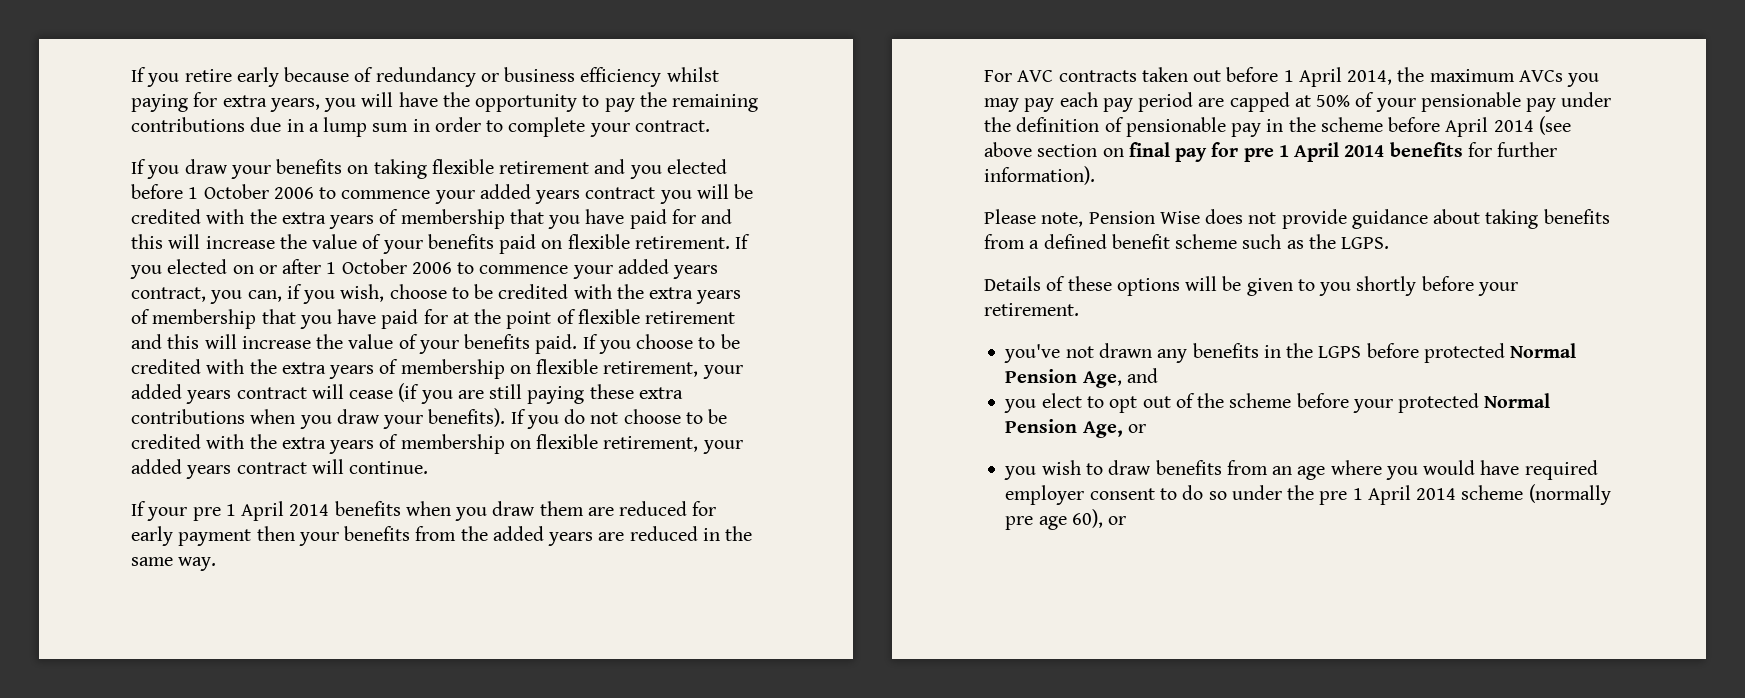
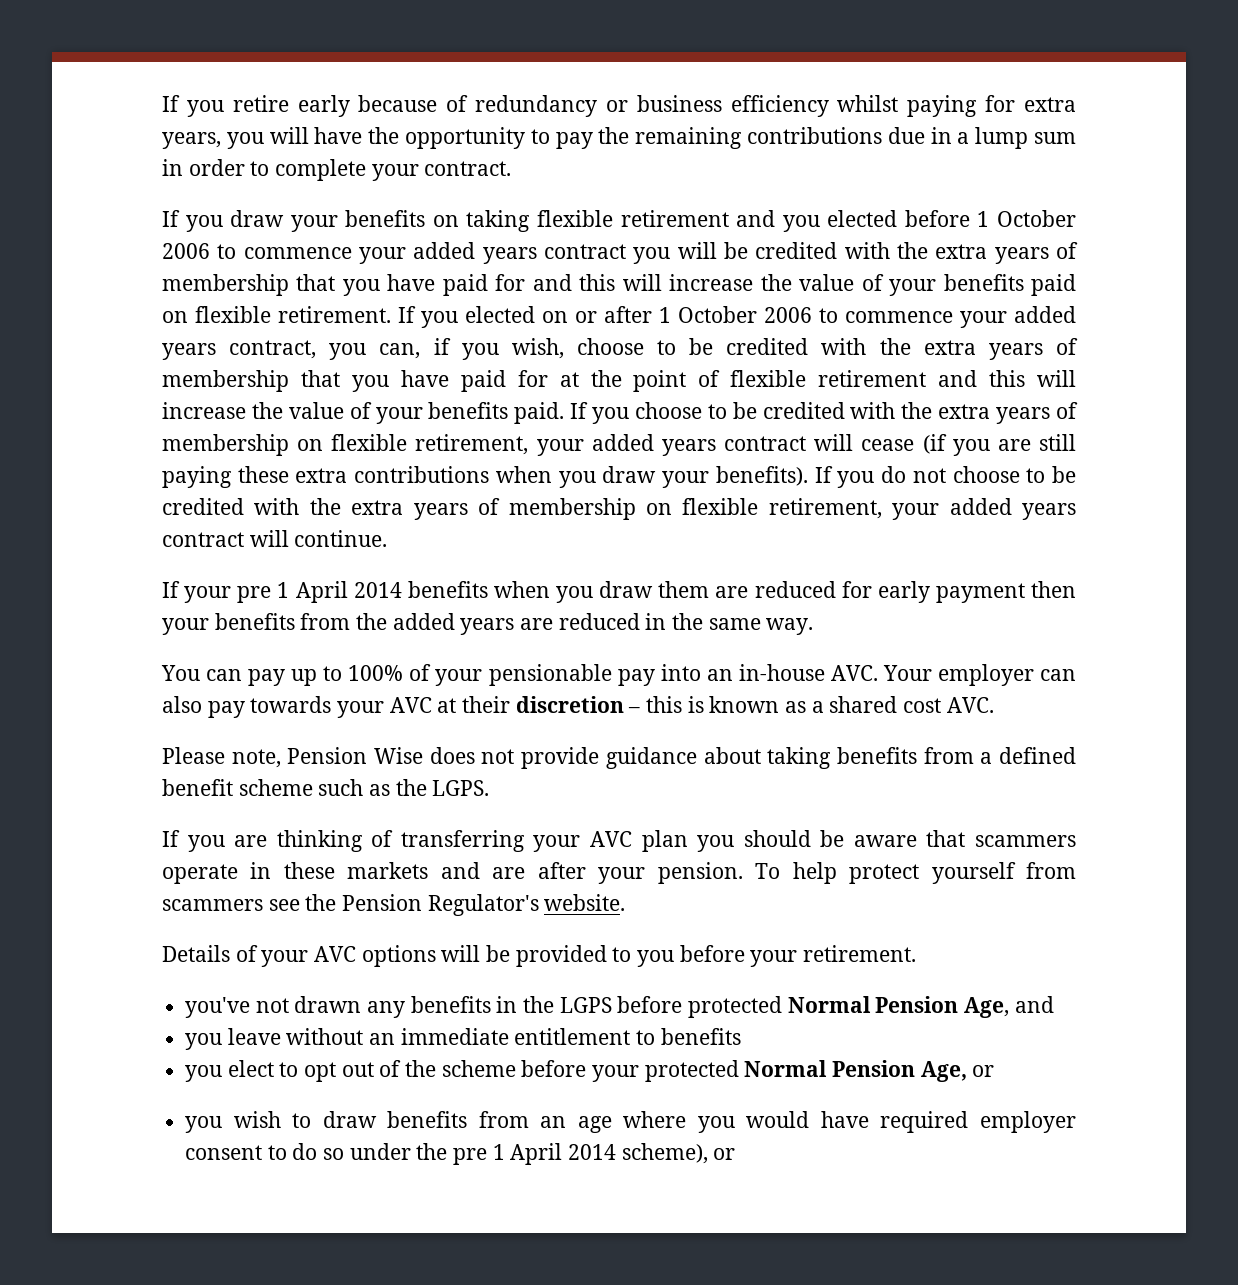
- For AVC contracts taken out before 1 April 2014, the maximum AVCs you may pay each pay period are capped at 50% of your pensionable pay under the definition of pensionable pay in the scheme before April 2014 (see above section on final pay for pre 1 April 2014 benefits for further information).
+ You can pay up to 100% of your pensionable pay into an in-house AVC. Your employer can also pay towards your AVC at their discretion – this is known as a shared cost AVC.
+ If you are thinking of transferring your AVC plan you should be aware that scammers operate in these markets and are after your pension. To help protect yourself from scammers see the Pension Regulator's website.
- Details of these options will be given to you shortly before your retirement.
+ Details of your AVC options will be provided to you before your retirement.
+ you leave without an immediate entitlement to benefits
- you wish to draw benefits from an age where you would have required employer consent to do so under the pre 1 April 2014 scheme (normally pre age 60), or
+ you wish to draw benefits from an age where you would have required employer consent to do so under the pre 1 April 2014 scheme), or

